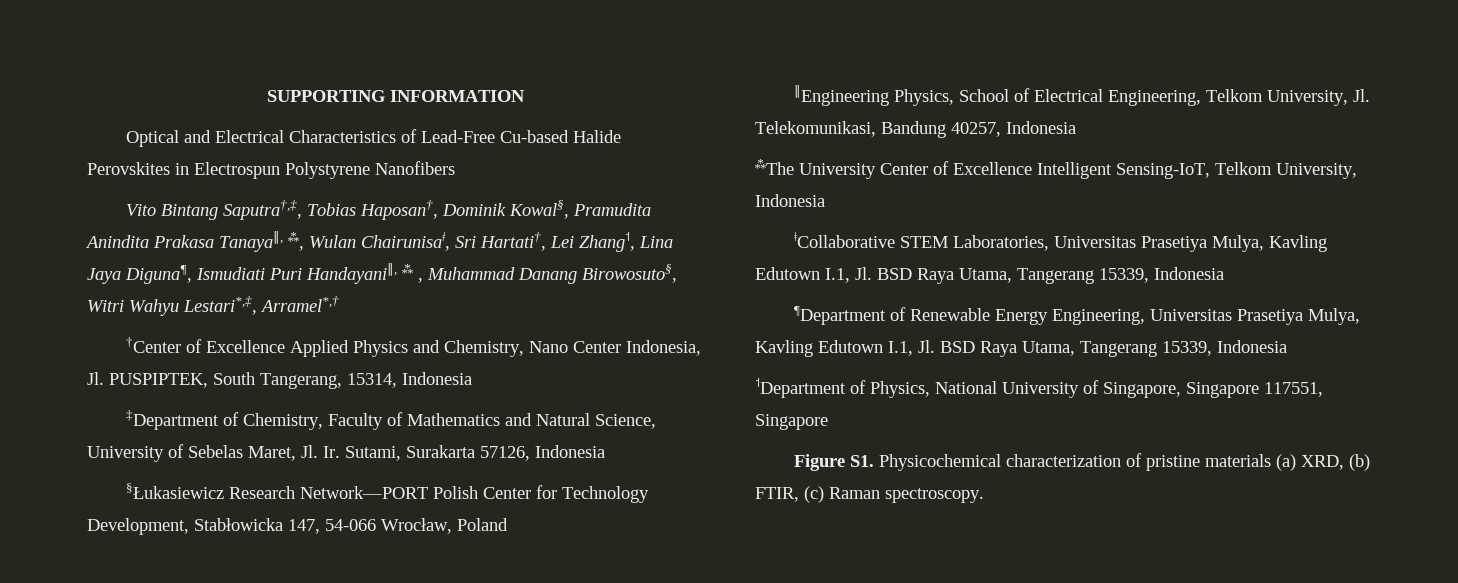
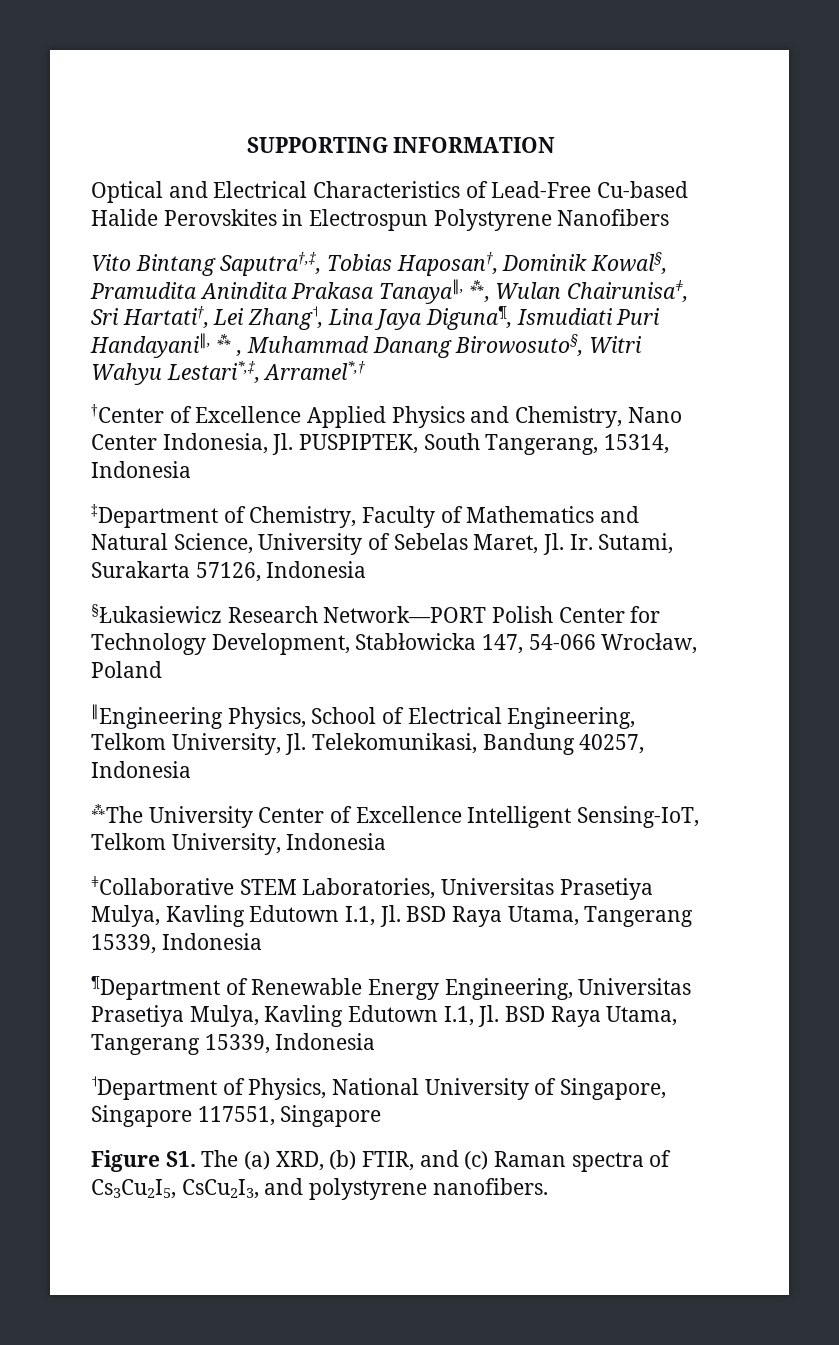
- Figure S1. Physicochemical characterization of pristine materials (a) XRD, (b) FTIR, (c) Raman spectroscopy.
+ Figure S1. The (a) XRD, (b) FTIR, and (c) Raman spectra of Cs3Cu2I5, CsCu2I3, and polystyrene nanofibers.

